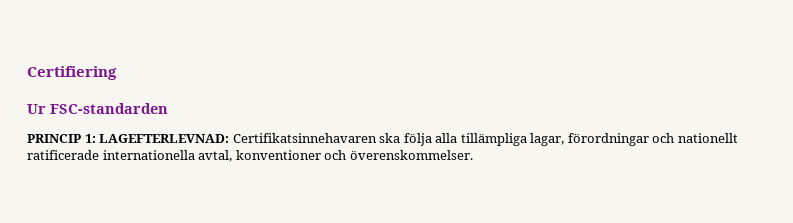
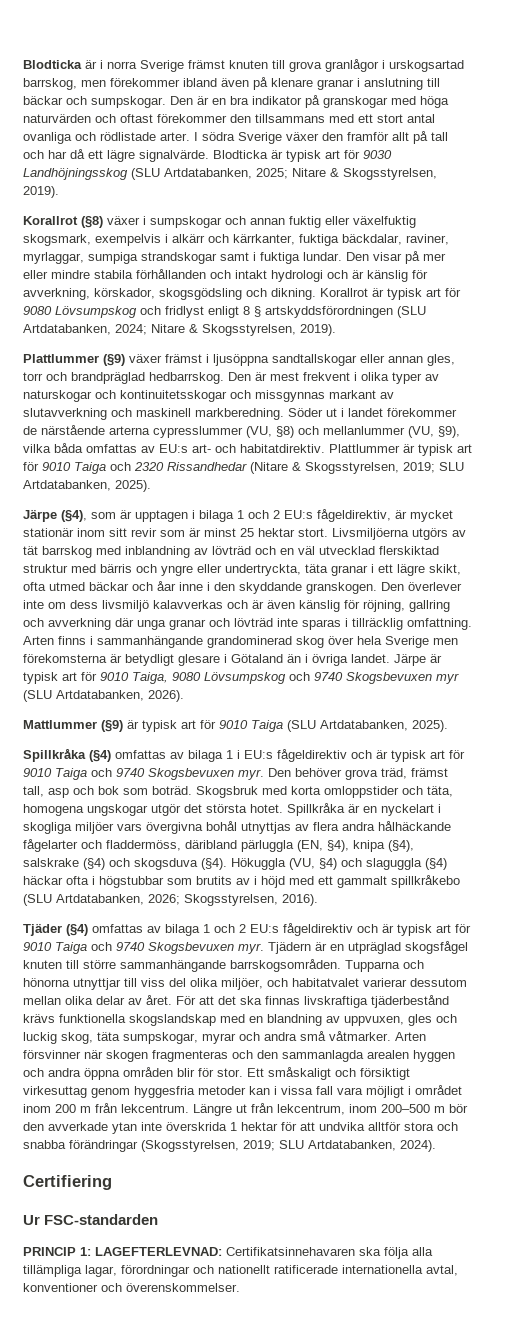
+ Blodticka är i norra Sverige främst knuten till grova granlågor i urskogsartad barrskog, men förekommer ibland även på klenare granar i anslutning till bäckar och sumpskogar. Den är en bra indikator på granskogar med höga naturvärden och oftast förekommer den tillsammans med ett stort antal ovanliga och rödlistade arter. I södra Sverige växer den framför allt på tall och har då ett lägre signalvärde. Blodticka är typisk art för 9030 Landhöjningsskog (SLU Artdatabanken, 2025; Nitare & Skogsstyrelsen, 2019).
+ Korallrot (§8) växer i sumpskogar och annan fuktig eller växelfuktig skogsmark, exempelvis i alkärr och kärrkanter, fuktiga bäckdalar, raviner, myrlaggar, sumpiga strandskogar samt i fuktiga lundar. Den visar på mer eller mindre stabila förhållanden och intakt hydrologi och är känslig för avverkning, körskador, skogsgödsling och dikning. Korallrot är typisk art för 9080 Lövsumpskog och fridlyst enligt 8 § artskyddsförordningen (SLU Artdatabanken, 2024; Nitare & Skogsstyrelsen, 2019).
+ Plattlummer (§9) växer främst i ljusöppna sandtallskogar eller annan gles, torr och brandpräglad hedbarrskog. Den är mest frekvent i olika typer av naturskogar och kontinuitetsskogar och missgynnas markant av slutavverkning och maskinell markberedning. Söder ut i landet förekommer de närstående arterna cypresslummer (VU, §8) och mellanlummer (VU, §9), vilka båda omfattas av EU:s art- och habitatdirektiv. Plattlummer är typisk art för 9010 Taiga och 2320 Rissandhedar (Nitare & Skogsstyrelsen, 2019; SLU Artdatabanken, 2025).
+ Järpe (§4), som är upptagen i bilaga 1 och 2 EU:s fågeldirektiv, är mycket stationär inom sitt revir som är minst 25 hektar stort. Livsmiljöerna utgörs av tät barrskog med inblandning av lövträd och en väl utvecklad flerskiktad struktur med bärris och yngre eller undertryckta, täta granar i ett lägre skikt, ofta utmed bäckar och åar inne i den skyddande granskogen. Den överlever inte om dess livsmiljö kalavverkas och är även känslig för röjning, gallring och avverkning där unga granar och lövträd inte sparas i tillräcklig omfattning. Arten finns i sammanhängande grandominerad skog över hela Sverige men förekomsterna är betydligt glesare i Götaland än i övriga landet. Järpe är typisk art för 9010 Taiga, 9080 Lövsumpskog och 9740 Skogsbevuxen myr (SLU Artdatabanken, 2026).
+ Mattlummer (§9) är typisk art för 9010 Taiga (SLU Artdatabanken, 2025).
+ Spillkråka (§4) omfattas av bilaga 1 i EU:s fågeldirektiv och är typisk art för 9010 Taiga och 9740 Skogsbevuxen myr. Den behöver grova träd, främst tall, asp och bok som boträd. Skogsbruk med korta omloppstider och täta, homogena ungskogar utgör det största hotet. Spillkråka är en nyckelart i skogliga miljöer vars övergivna bohål utnyttjas av flera andra hålhäckande fågelarter och fladdermöss, däribland pärluggla (EN, §4), knipa (§4), salskrake (§4) och skogsduva (§4). Hökuggla (VU, §4) och slaguggla (§4) häckar ofta i högstubbar som brutits av i höjd med ett gammalt spillkråkebo (SLU Artdatabanken, 2026; Skogsstyrelsen, 2016).
+ Tjäder (§4) omfattas av bilaga 1 och 2 EU:s fågeldirektiv och är typisk art för 9010 Taiga och 9740 Skogsbevuxen myr. Tjädern är en utpräglad skogsfågel knuten till större sammanhängande barrskogsområden. Tupparna och hönorna utnyttjar till viss del olika miljöer, och habitatvalet varierar dessutom mellan olika delar av året. För att det ska finnas livskraftiga tjäderbestånd krävs funktionella skogslandskap med en blandning av uppvuxen, gles och luckig skog, täta sumpskogar, myrar och andra små våtmarker. Arten försvinner när skogen fragmenteras och den sammanlagda arealen hyggen och andra öppna områden blir för stor. Ett småskaligt och försiktigt virkesuttag genom hyggesfria metoder kan i vissa fall vara möjligt i området inom 200 m från lekcentrum. Längre ut från lekcentrum, inom 200–500 m bör den avverkade ytan inte överskrida 1 hektar för att undvika alltför stora och snabba förändringar (Skogsstyrelsen, 2019; SLU Artdatabanken, 2024).

